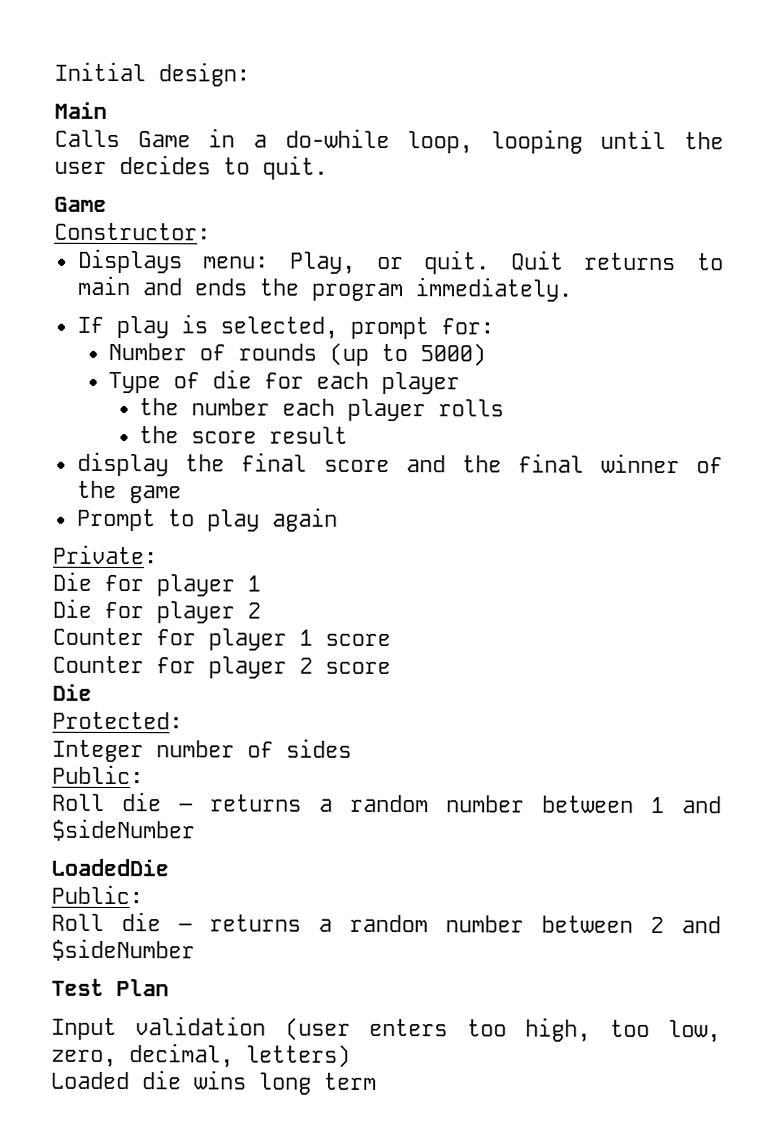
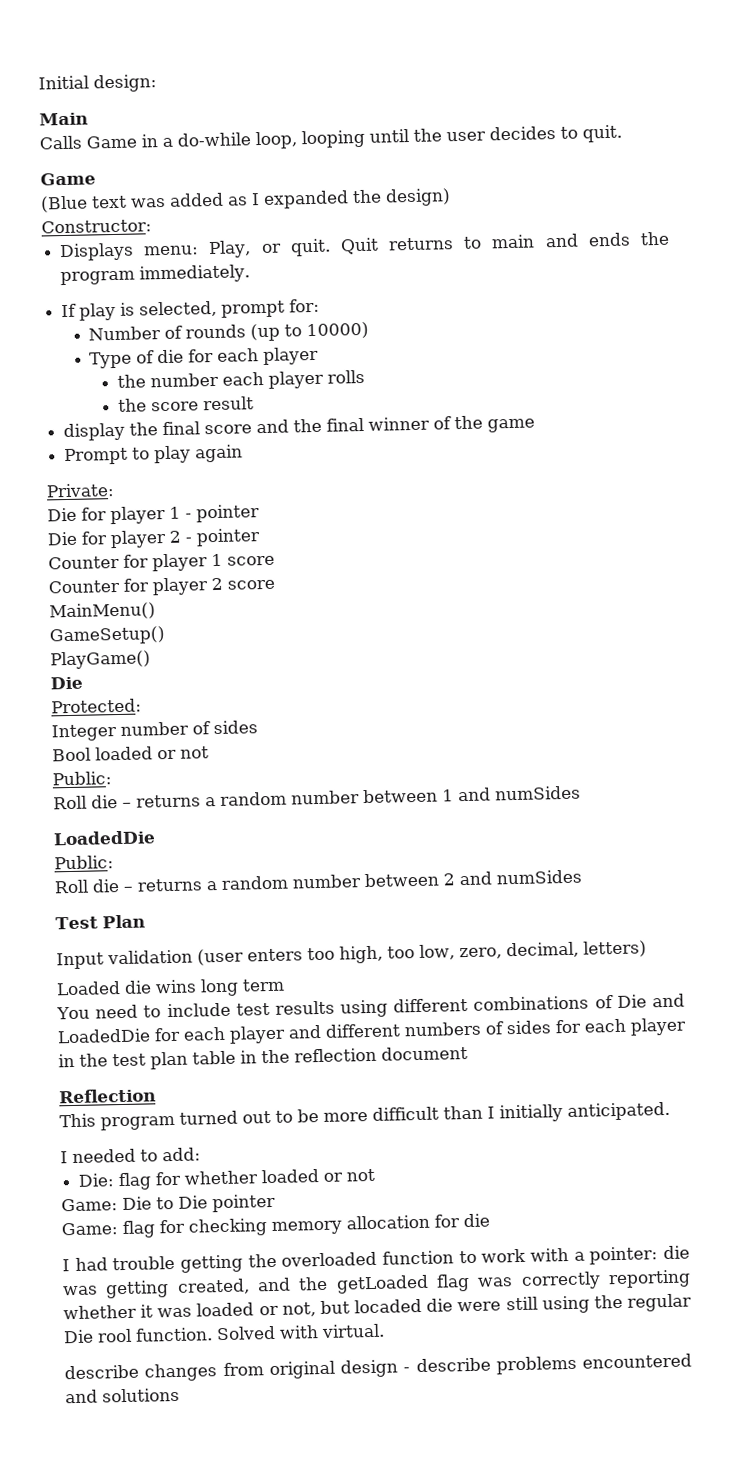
+ (Blue text was added as I expanded the design)
- Number of rounds (up to 5000)
+ Number of rounds (up to 10000)
- Die for player 1
+ Die for player 1 - pointer
- Die for player 2
+ Die for player 2 - pointer
+ MainMenu()
+ GameSetup()
+ PlayGame()
+ Bool loaded or not
- Roll die – returns a random number between 1 and $sideNumber
+ Roll die – returns a random number between 1 and numSides
- Roll die – returns a random number between 2 and $sideNumber
+ Roll die – returns a random number between 2 and numSides
+ You need to include test results using different combinations of Die and LoadedDie for each player and different numbers of sides for each player in the test plan table in the reflection document
+ Reflection
+ This program turned out to be more difficult than I initially anticipated.
+ I needed to add:
+ Die: flag for whether loaded or not
+ Game: Die to Die pointer
+ Game: flag for checking memory allocation for die
+ I had trouble getting the overloaded function to work with a pointer: die was getting created, and the getLoaded flag was correctly reporting whether it was loaded or not, but locaded die were still using the regular Die rool function. Solved with virtual.
+ describe changes from original design - describe problems encountered and solutions

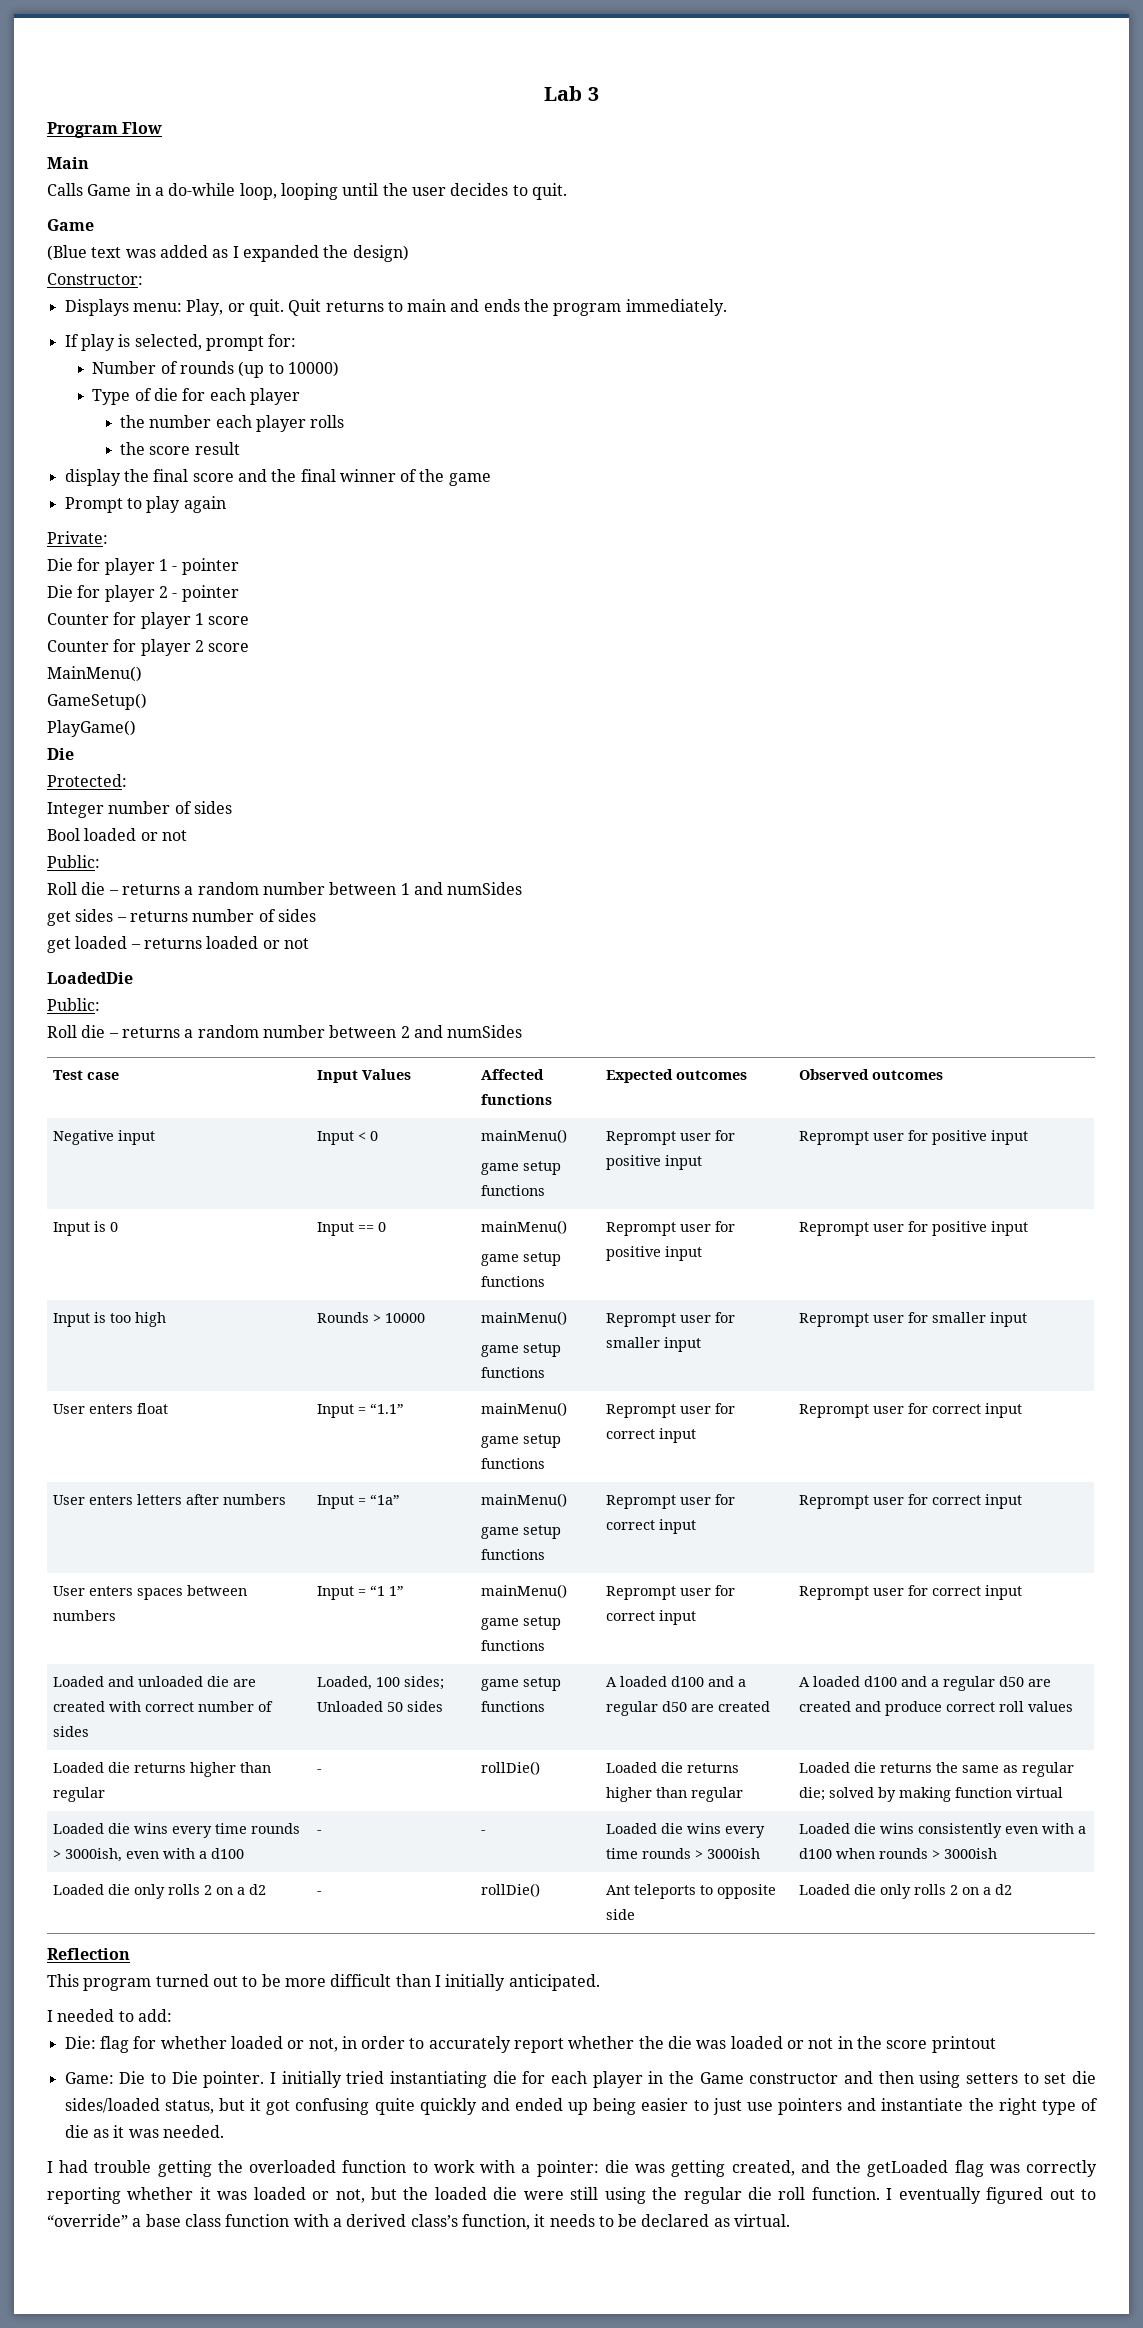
- Initial design:
+ Lab 3
+ Program Flow
+ get sides – returns number of sides
+ get loaded – returns loaded or not
- Test Plan
- Input validation (user enters too high, too low, zero, decimal, letters)
- Loaded die wins long term
- You need to include test results using different combinations of Die and LoadedDie for each player and different numbers of sides for each player in the test plan table in the reflection document
+ Test case | Input Values | Affected functions | Expected outcomes | Observed outcomes
+ Negative input | Input < 0 | mainMenu()
+ game setup functions | Reprompt user for positive input | Reprompt user for positive input
+ Input is 0 | Input == 0 | mainMenu()
+ game setup functions | Reprompt user for positive input | Reprompt user for positive input
+ Input is too high | Rounds > 10000 | mainMenu()
+ game setup functions | Reprompt user for smaller input | Reprompt user for smaller input
+ User enters float | Input = “1.1” | mainMenu()
+ game setup functions | Reprompt user for correct input | Reprompt user for correct input
+ User enters letters after numbers | Input = “1a” | mainMenu()
+ game setup functions | Reprompt user for correct input | Reprompt user for correct input
+ User enters spaces between numbers | Input = “1 1” | mainMenu()
+ game setup functions | Reprompt user for correct input | Reprompt user for correct input
+ Loaded and unloaded die are created with correct number of sides | Loaded, 100 sides; Unloaded 50 sides | game setup functions | A loaded d100 and a regular d50 are created | A loaded d100 and a regular d50 are created and produce correct roll values
+ Loaded die returns higher than regular | - | rollDie() | Loaded die returns higher than regular | Loaded die returns the same as regular die; solved by making function virtual
+ Loaded die wins every time rounds > 3000ish, even with a d100 | - | - | Loaded die wins every time rounds > 3000ish | Loaded die wins consistently even with a d100 when rounds > 3000ish
+ Loaded die only rolls 2 on a d2 | - | rollDie() | Ant teleports to opposite side | Loaded die only rolls 2 on a d2
- Die: flag for whether loaded or not
- Game: Die to Die pointer
- Game: flag for checking memory allocation for die
+ Die: flag for whether loaded or not, in order to accurately report whether the die was loaded or not in the score printout
+ Game: Die to Die pointer. I initially tried instantiating die for each player in the Game constructor and then using setters to set die sides/loaded status, but it got confusing quite quickly and ended up being easier to just use pointers and instantiate the right type of die as it was needed.
- I had trouble getting the overloaded function to work with a pointer: die was getting created, and the getLoaded flag was correctly reporting whether it was loaded or not, but locaded die were still using the regular Die rool function. Solved with virtual.
- describe changes from original design - describe problems encountered and solutions
+ I had trouble getting the overloaded function to work with a pointer: die was getting created, and the getLoaded flag was correctly reporting whether it was loaded or not, but the loaded die were still using the regular die roll function. I eventually figured out to “override” a base class function with a derived class’s function, it needs to be declared as virtual.

